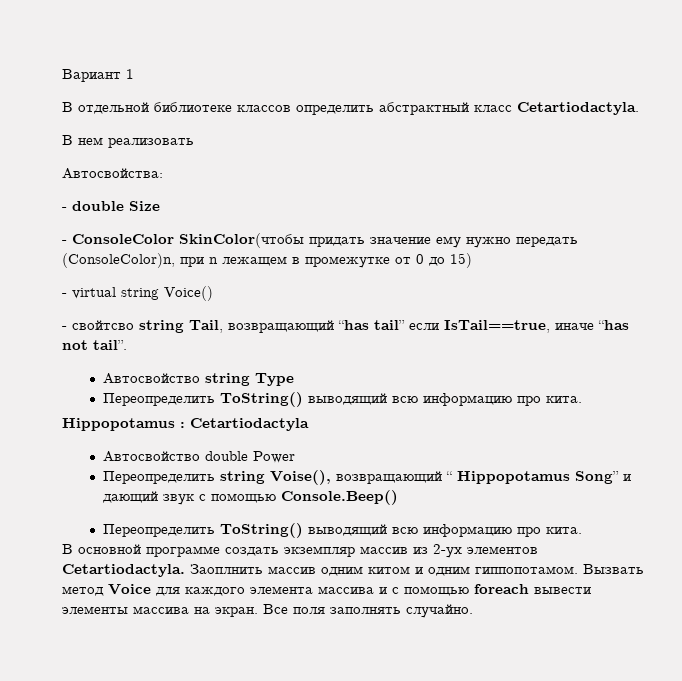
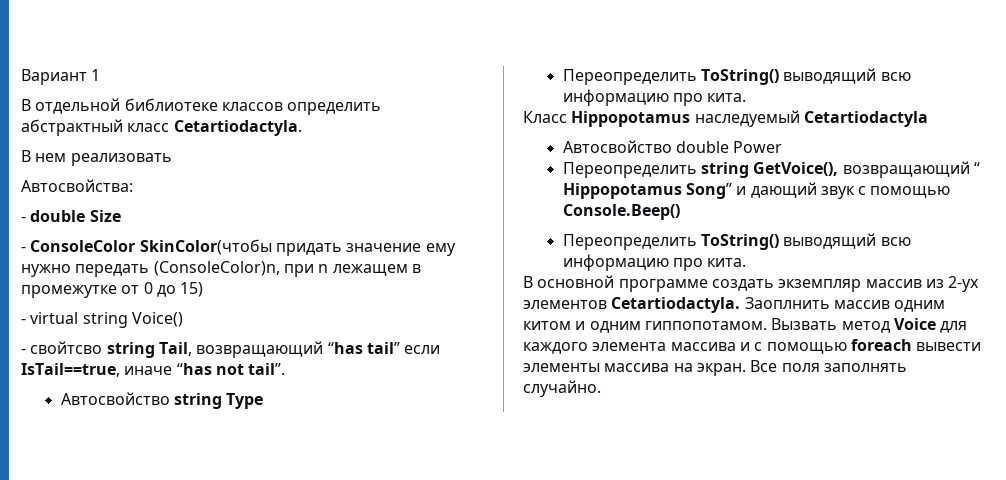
- Hippopotamus : Cetartiodactyla
+ Класс Hippopotamus наследуемый Cetartiodactyla
- Переопределить string Voise(), возвращающий “ Hippopotamus Song” и дающий звук с помощью Console.Beep()
+ Переопределить string GetVoice(), возвращающий “ Hippopotamus Song” и дающий звук с помощью Console.Beep()

